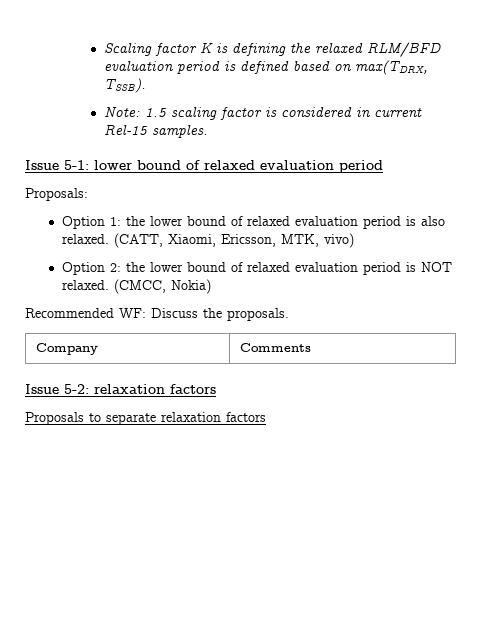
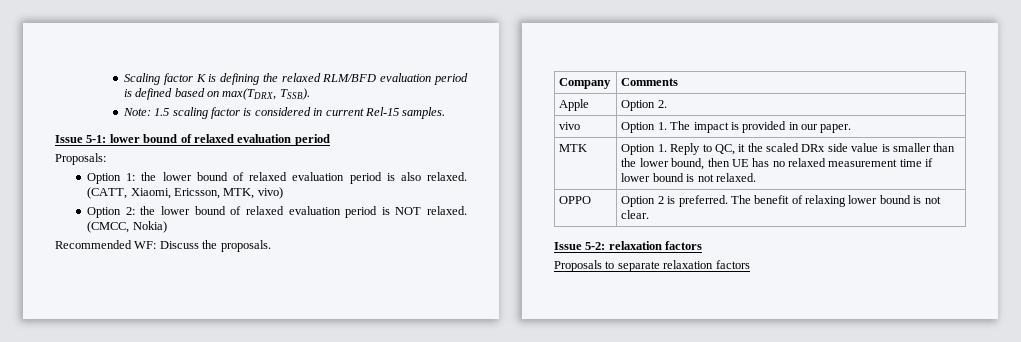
+ Apple | Option 2.
+ vivo | Option 1. The impact is provided in our paper.
+ MTK | Option 1. Reply to QC, it the scaled DRx side value is smaller than the lower bound, then UE has no relaxed measurement time if lower bound is not relaxed.
+ OPPO | Option 2 is preferred. The benefit of relaxing lower bound is not clear.

